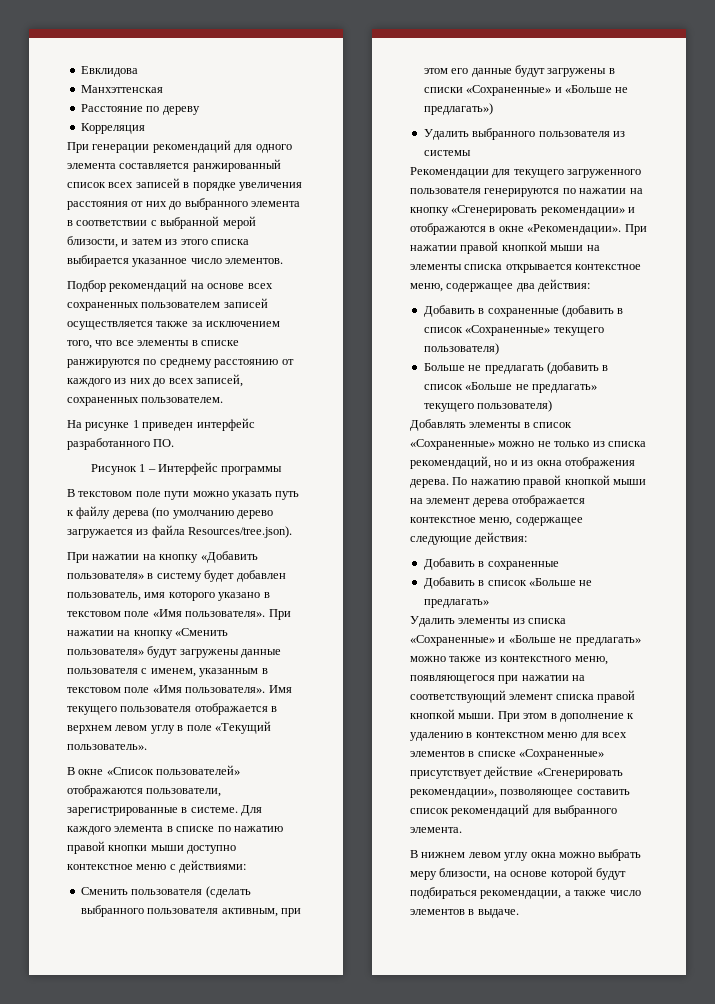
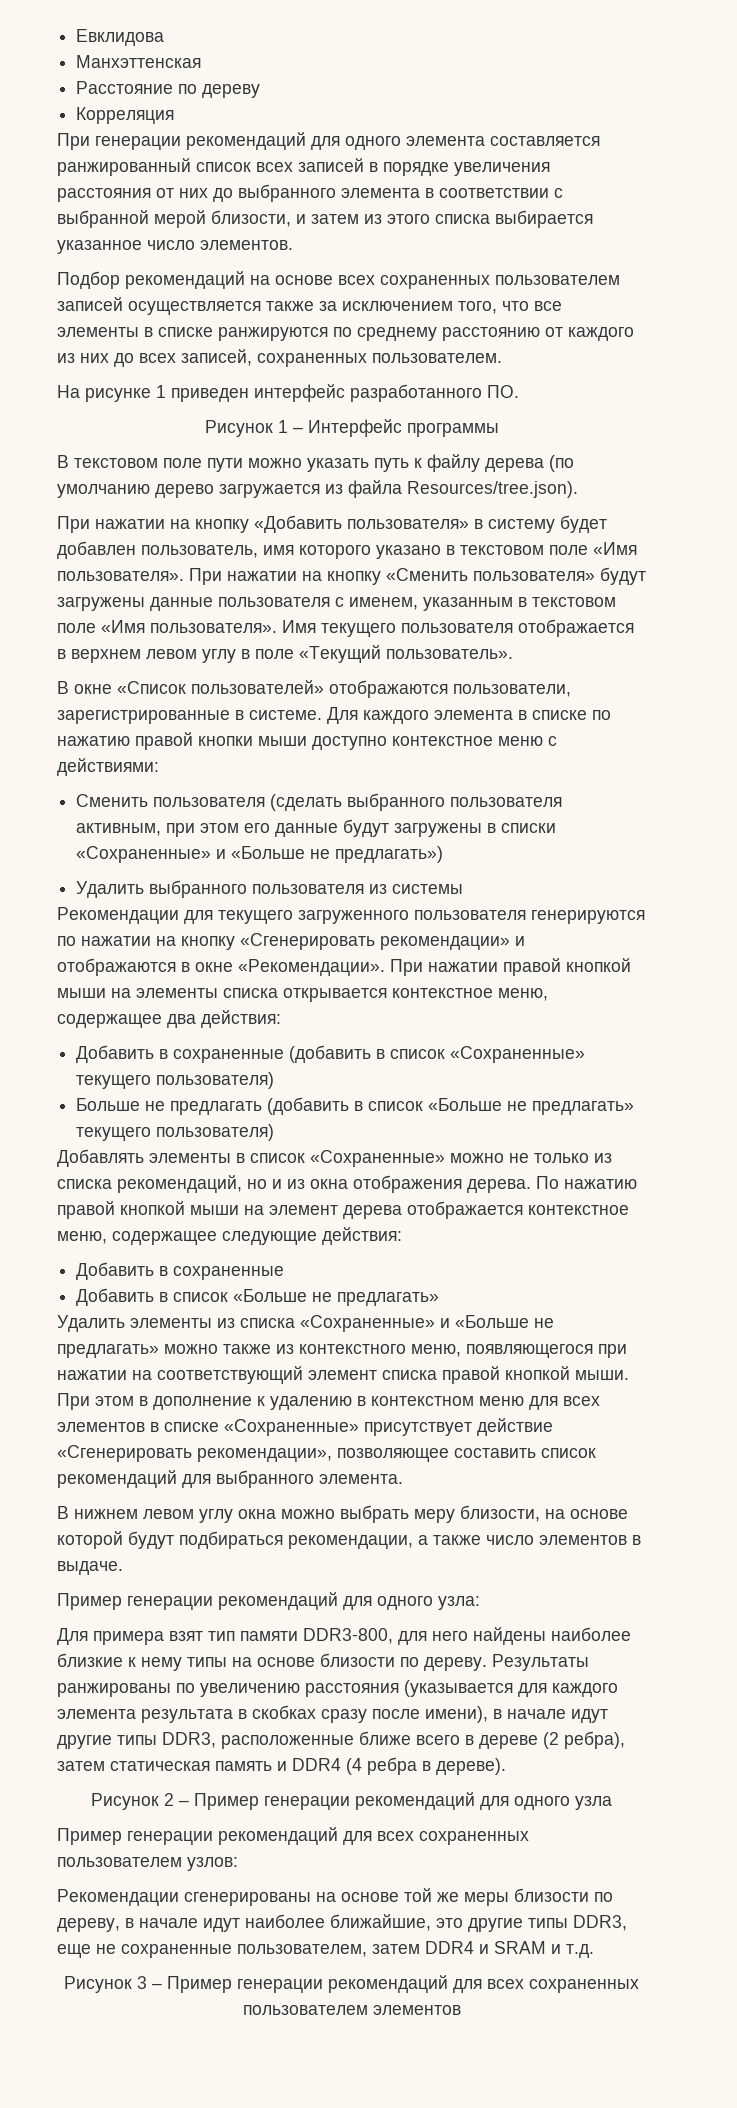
+ Пример генерации рекомендаций для одного узла:
+ Для примера взят тип памяти DDR3-800, для него найдены наиболее близкие к нему типы на основе близости по дереву. Результаты ранжированы по увеличению расстояния (указывается для каждого элемента результата в скобках сразу после имени), в начале идут другие типы DDR3, расположенные ближе всего в дереве (2 ребра), затем статическая память и DDR4 (4 ребра в дереве).
+ Рисунок 2 – Пример генерации рекомендаций для одного узла
+ Пример генерации рекомендаций для всех сохраненных пользователем узлов:
+ Рекомендации сгенерированы на основе той же меры близости по дереву, в начале идут наиболее ближайшие, это другие типы DDR3, еще не сохраненные пользователем, затем DDR4 и SRAM и т.д.
+ Рисунок 3 – Пример генерации рекомендаций для всех сохраненных пользователем элементов

